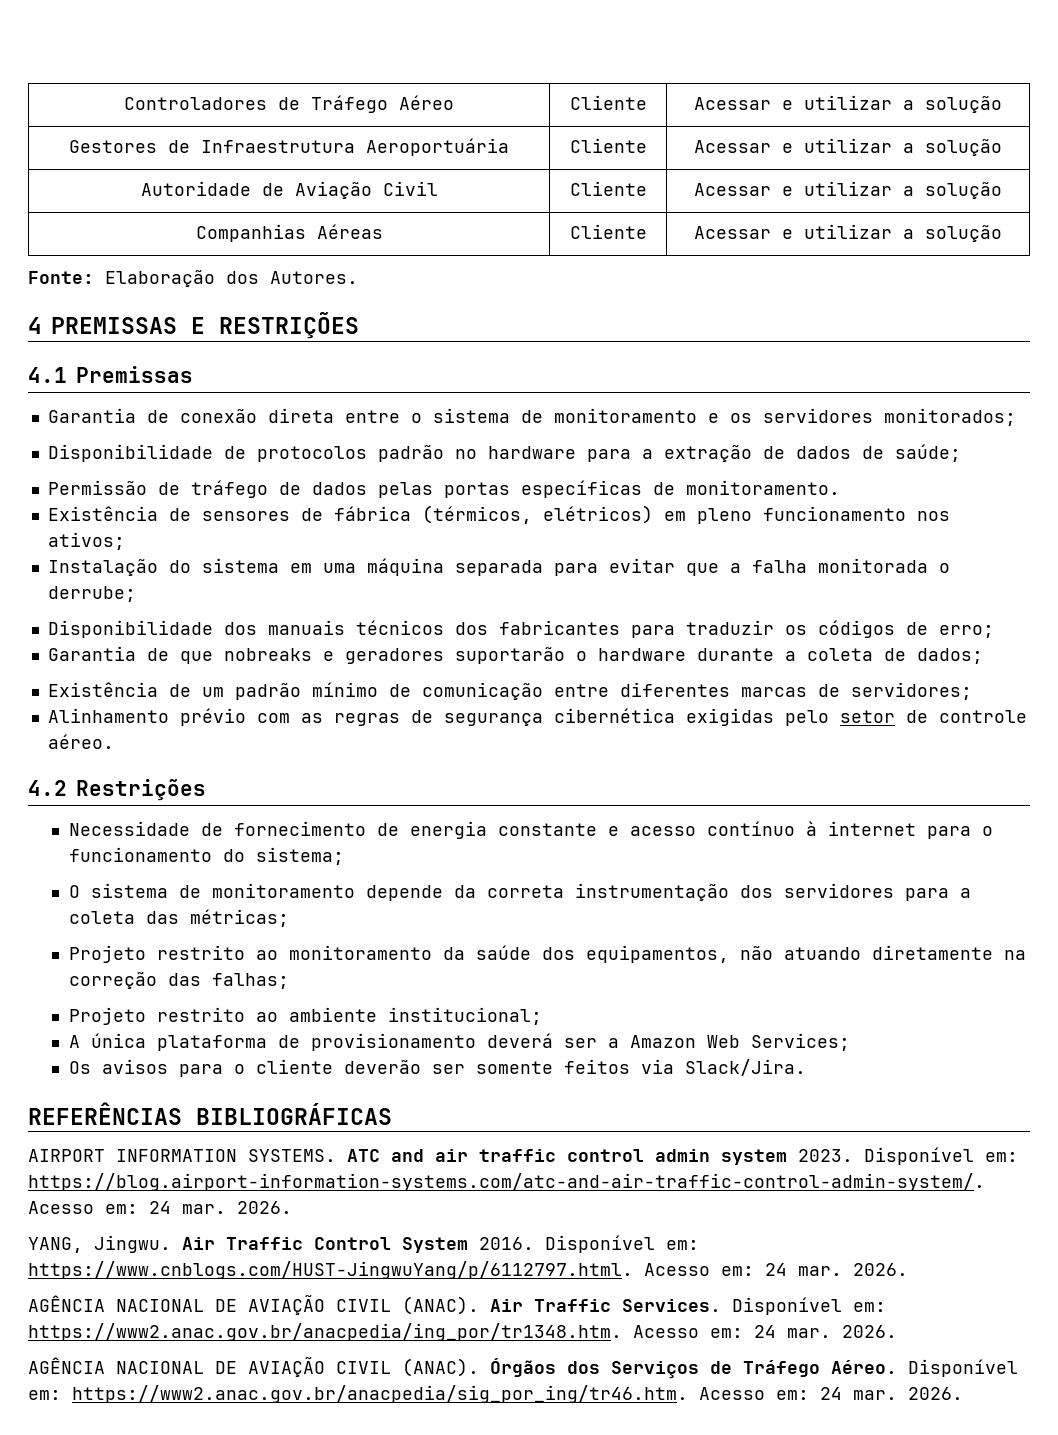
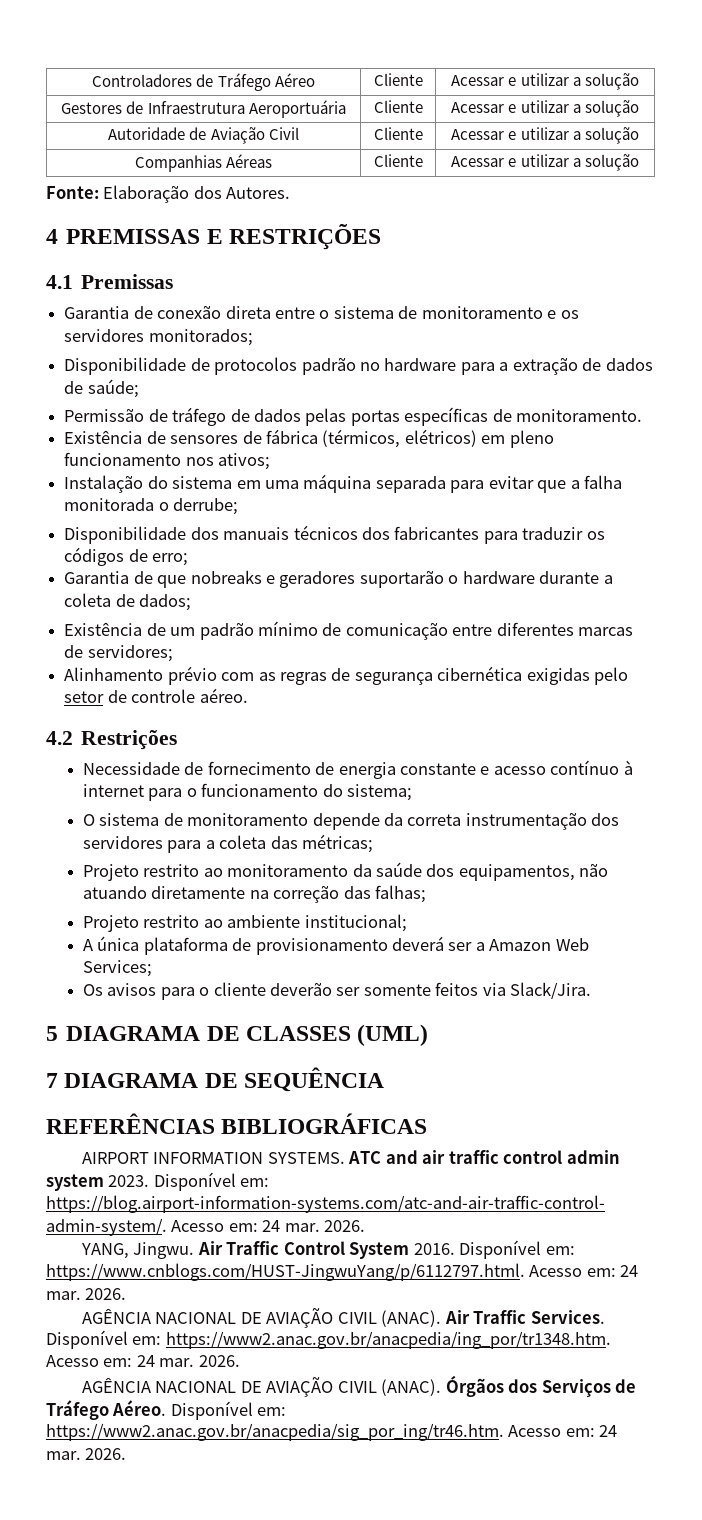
+ 5 DIAGRAMA DE CLASSES (UML)
+ 7 DIAGRAMA DE SEQUÊNCIA

